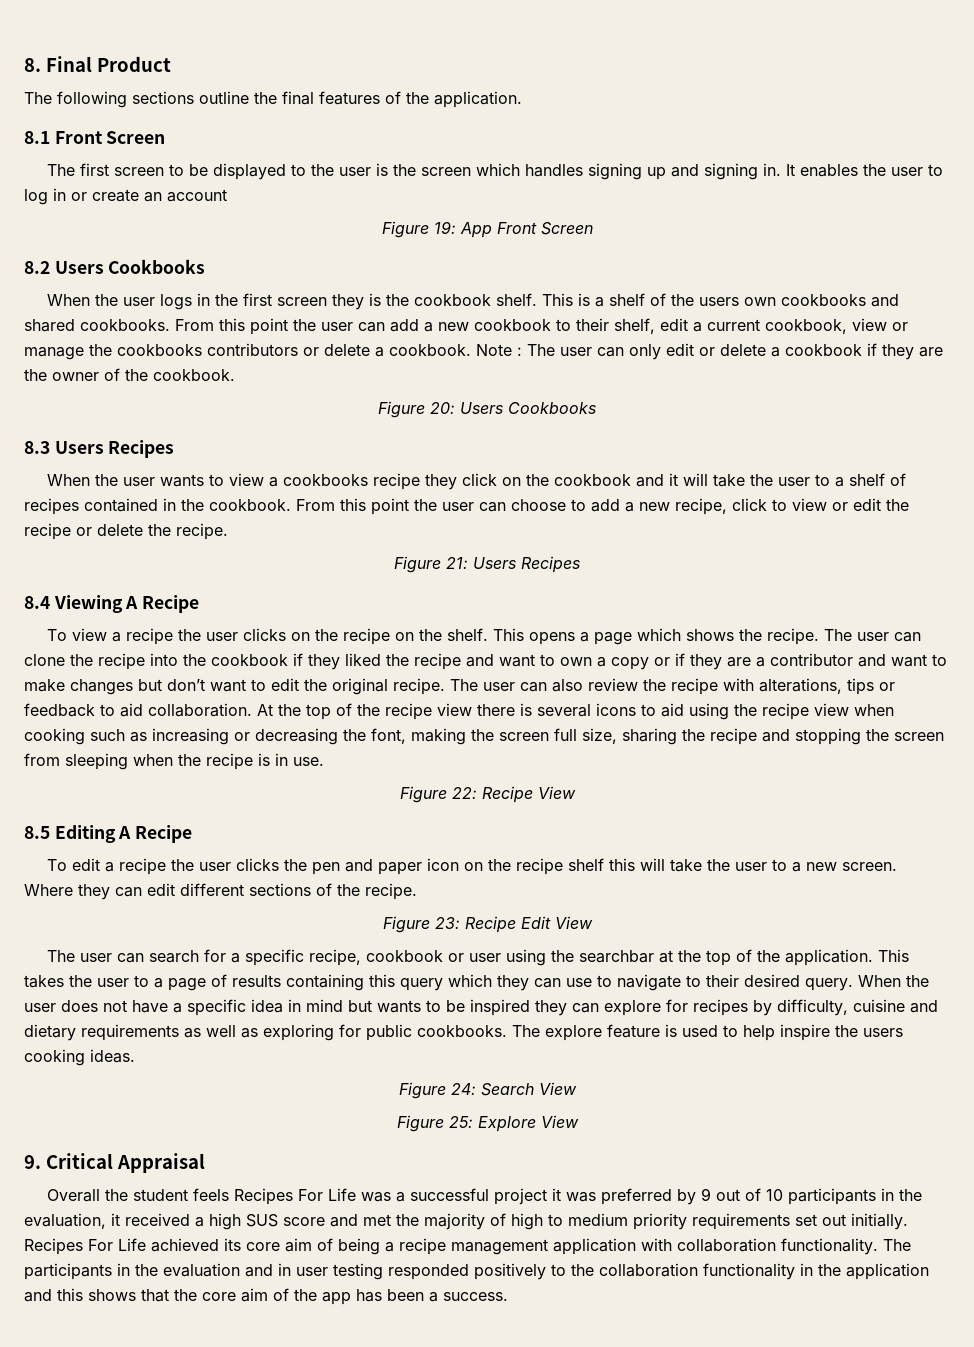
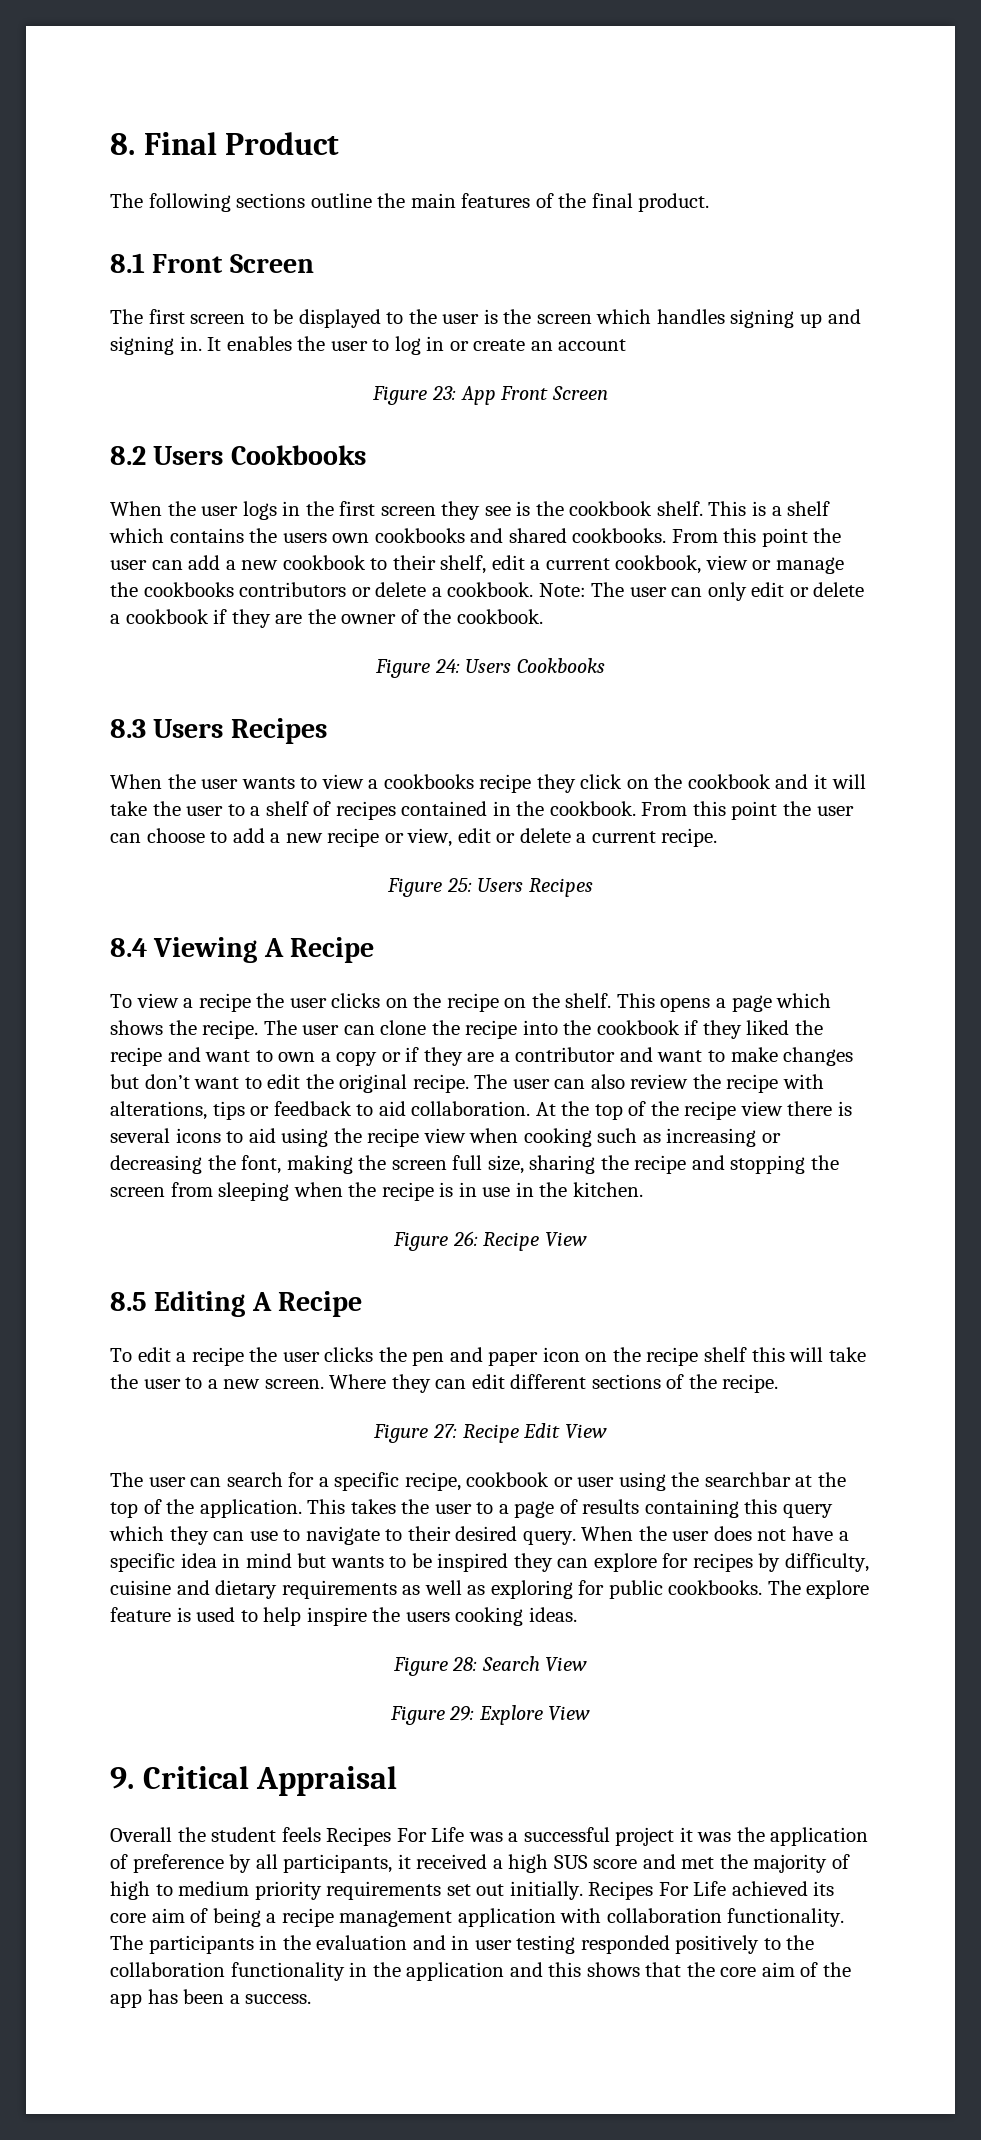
- The following sections outline the final features of the application.
+ The following sections outline the main features of the final product.
- Figure 19: App Front Screen
+ Figure 23: App Front Screen
- When the user logs in the first screen they is the cookbook shelf.
+ When the user logs in the first screen they see is the cookbook shelf.
- This is a shelf of the users own cookbooks and shared cookbooks.
+ This is a shelf which contains the users own cookbooks and shared cookbooks.
- Note : The user can only edit or delete a cookbook if they are the owner of the cookbook.
+ Note: The user can only edit or delete a cookbook if they are the owner of the cookbook.
- Figure 20: Users Cookbooks
+ Figure 24: Users Cookbooks
- From this point the user can choose to add a new recipe, click to view or edit the recipe or delete the recipe.
- Figure 21: Users Recipes
+ From this point the user can choose to add a new recipe or view, edit or delete a current recipe.
+ Figure 25: Users Recipes
- At the top of the recipe view there is several icons to aid using the recipe view when cooking such as increasing or decreasing the font, making the screen full size, sharing the recipe and stopping the screen from sleeping when the recipe is in use.
- Figure 22: Recipe View
+ At the top of the recipe view there is several icons to aid using the recipe view when cooking such as increasing or decreasing the font, making the screen full size, sharing the recipe and stopping the screen from sleeping when the recipe is in use in the kitchen.
+ Figure 26: Recipe View
- Figure 23: Recipe Edit View
+ Figure 27: Recipe Edit View
- Figure 24: Search View
+ Figure 28: Search View
- Figure 25: Explore View
+ Figure 29: Explore View
- Overall the student feels Recipes For Life was a successful project it was preferred by 9 out of 10 participants in the evaluation, it received a high SUS score and met the majority of high to medium priority requirements set out initially.
+ Overall the student feels Recipes For Life was a successful project it was the application of preference by all participants, it received a high SUS score and met the majority of high to medium priority requirements set out initially.

